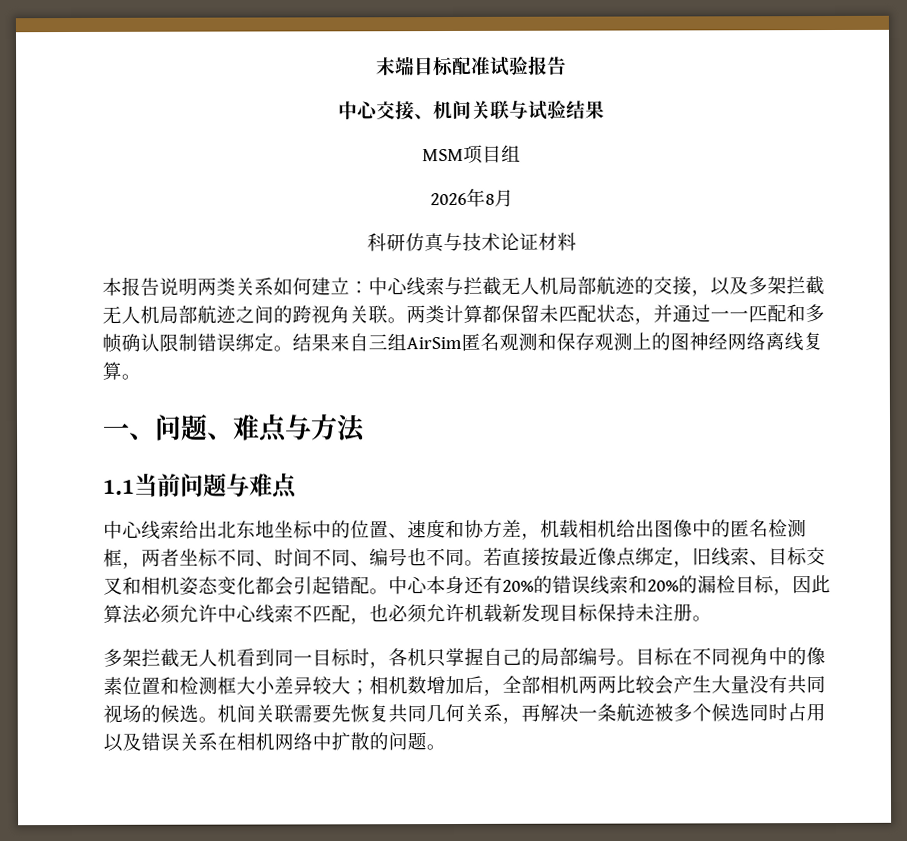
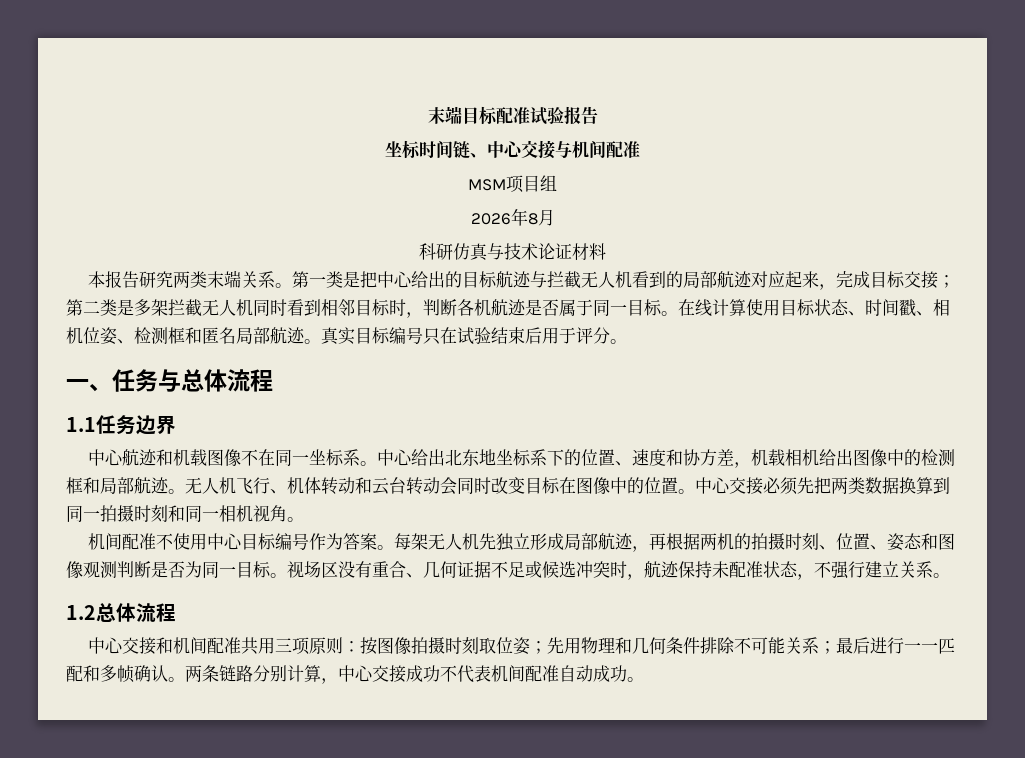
- 中心交接、机间关联与试验结果
+ 坐标时间链、中心交接与机间配准
- 本报告说明两类关系如何建立：中心线索与拦截无人机局部航迹的交接，以及多架拦截无人机局部航迹之间的跨视角关联。两类计算都保留未匹配状态，并通过一一匹配和多帧确认限制错误绑定。结果来自三组AirSim匿名观测和保存观测上的图神经网络离线复算。
- 一、问题、难点与方法
- 1.1当前问题与难点
- 中心线索给出北东地坐标中的位置、速度和协方差，机载相机给出图像中的匿名检测框，两者坐标不同、时间不同、编号也不同。若直接按最近像点绑定，旧线索、目标交叉和相机姿态变化都会引起错配。中心本身还有20%的错误线索和20%的漏检目标，因此算法必须允许中心线索不匹配，也必须允许机载新发现目标保持未注册。
- 多架拦截无人机看到同一目标时，各机只掌握自己的局部编号。目标在不同视角中的像素位置和检测框大小差异较大；相机数增加后，全部相机两两比较会产生大量没有共同视场的候选。机间关联需要先恢复共同几何关系，再解决一条航迹被多个候选同时占用以及错误关系在相机网络中扩散的问题。
+ 本报告研究两类末端关系。第一类是把中心给出的目标航迹与拦截无人机看到的局部航迹对应起来，完成目标交接；第二类是多架拦截无人机同时看到相邻目标时，判断各机航迹是否属于同一目标。在线计算使用目标状态、时间戳、相机位姿、检测框和匿名局部航迹。真实目标编号只在试验结束后用于评分。
+ 一、任务与总体流程
+ 1.1任务边界
+ 中心航迹和机载图像不在同一坐标系。中心给出北东地坐标系下的位置、速度和协方差，机载相机给出图像中的检测框和局部航迹。无人机飞行、机体转动和云台转动会同时改变目标在图像中的位置。中心交接必须先把两类数据换算到同一拍摄时刻和同一相机视角。
+ 机间配准不使用中心目标编号作为答案。每架无人机先独立形成局部航迹，再根据两机的拍摄时刻、位置、姿态和图像观测判断是否为同一目标。视场区没有重合、几何证据不足或候选冲突时，航迹保持未配准状态，不强行建立关系。
+ 1.2总体流程
+ 中心交接和机间配准共用三项原则：按图像拍摄时刻取位姿；先用物理和几何条件排除不可能关系；最后进行一一匹配和多帧确认。两条链路分别计算，中心交接成功不代表机间配准自动成功。

